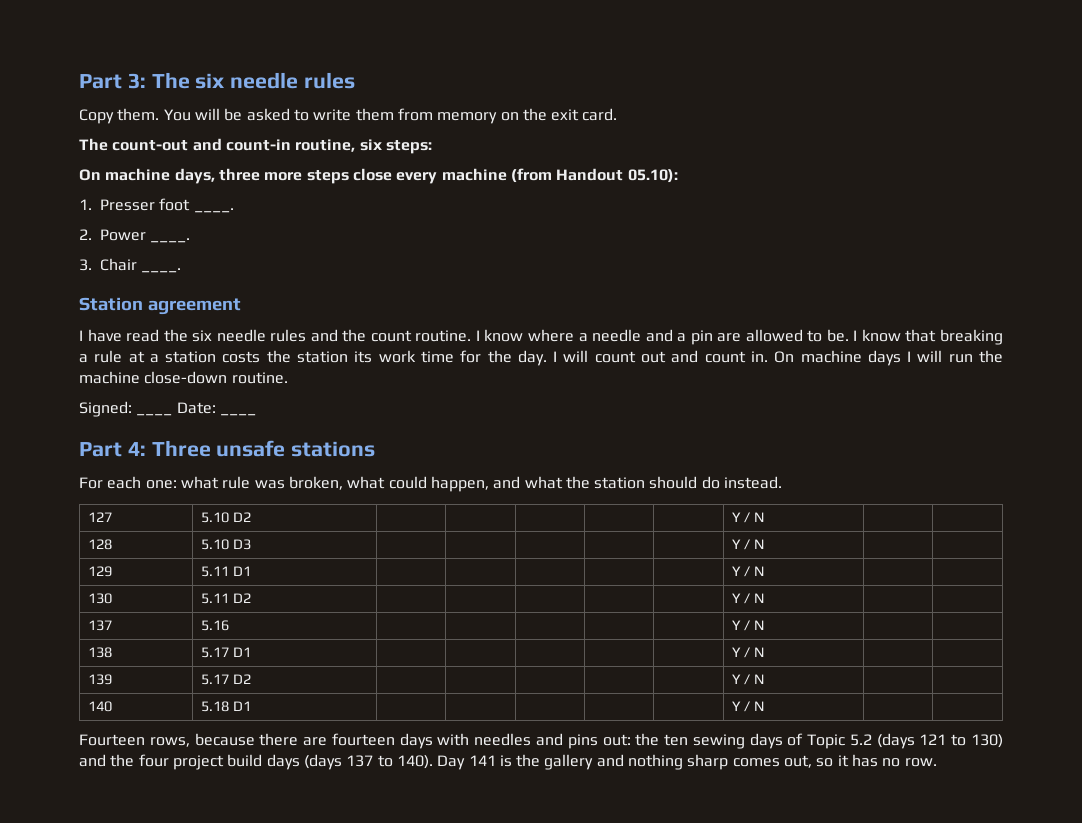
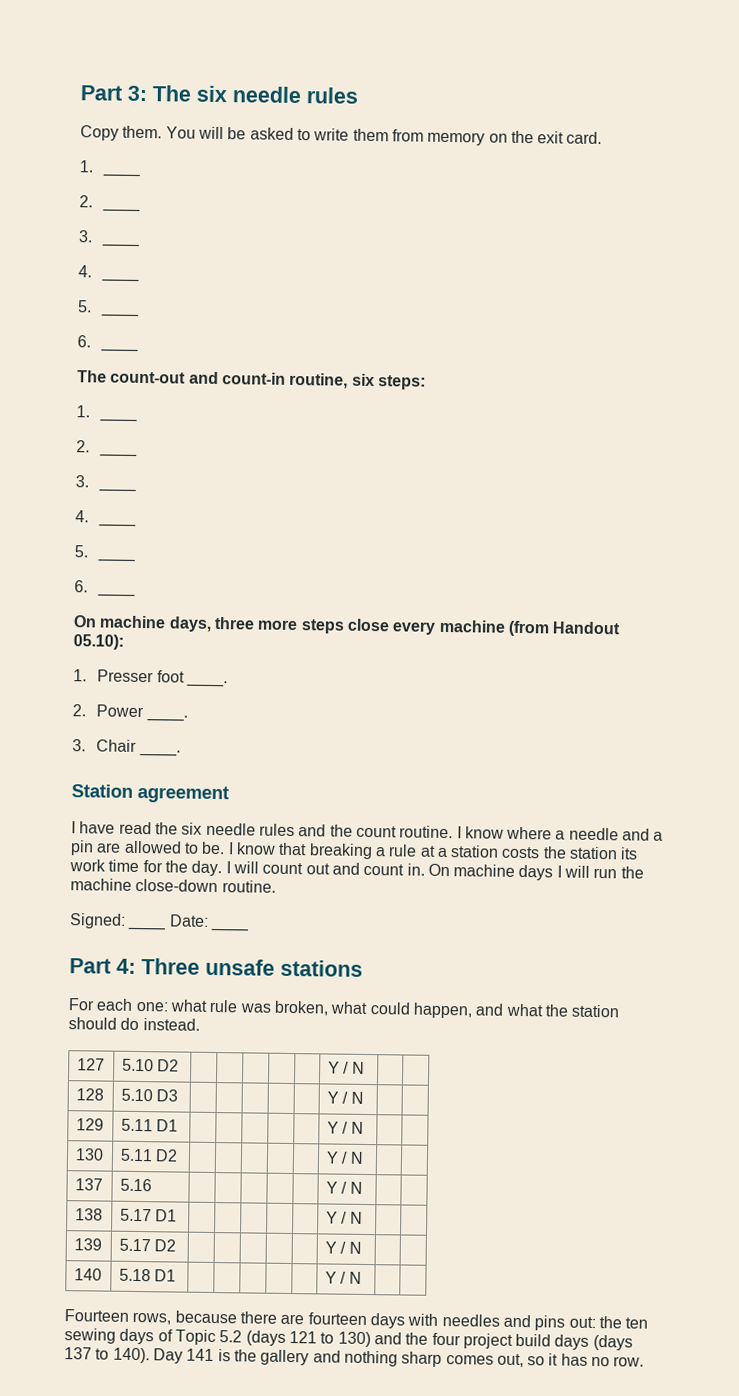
  You will be asked to write them from memory on the exit card.
+ 1. ____
+ 2. ____
+ 3. ____
+ 4. ____
+ 5. ____
+ 6. ____
  The count-out and count-in routine, six steps:
+ 1. ____
+ 2. ____
+ 3. ____
+ 4. ____
+ 5. ____
+ 6. ____

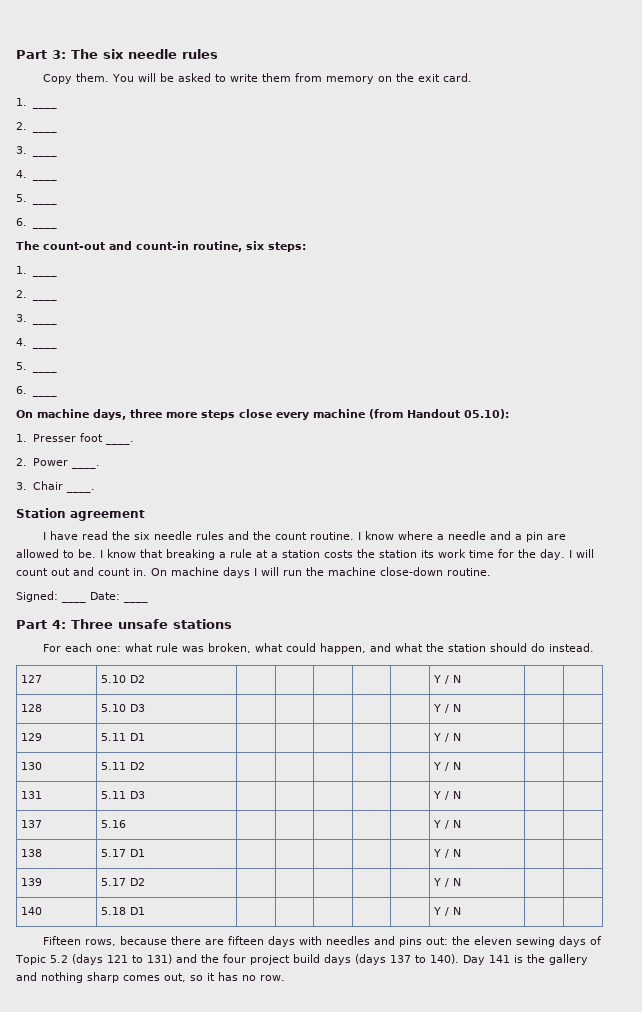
+ 131 | 5.11 D3 | | | | | | Y / N | |
- Fourteen rows, because there are fourteen days with needles and pins out: the ten sewing days of Topic 5.2 (days 121 to 130) and the four project build days (days 137 to 140).
+ Fifteen rows, because there are fifteen days with needles and pins out: the eleven sewing days of Topic 5.2 (days 121 to 131) and the four project build days (days 137 to 140).

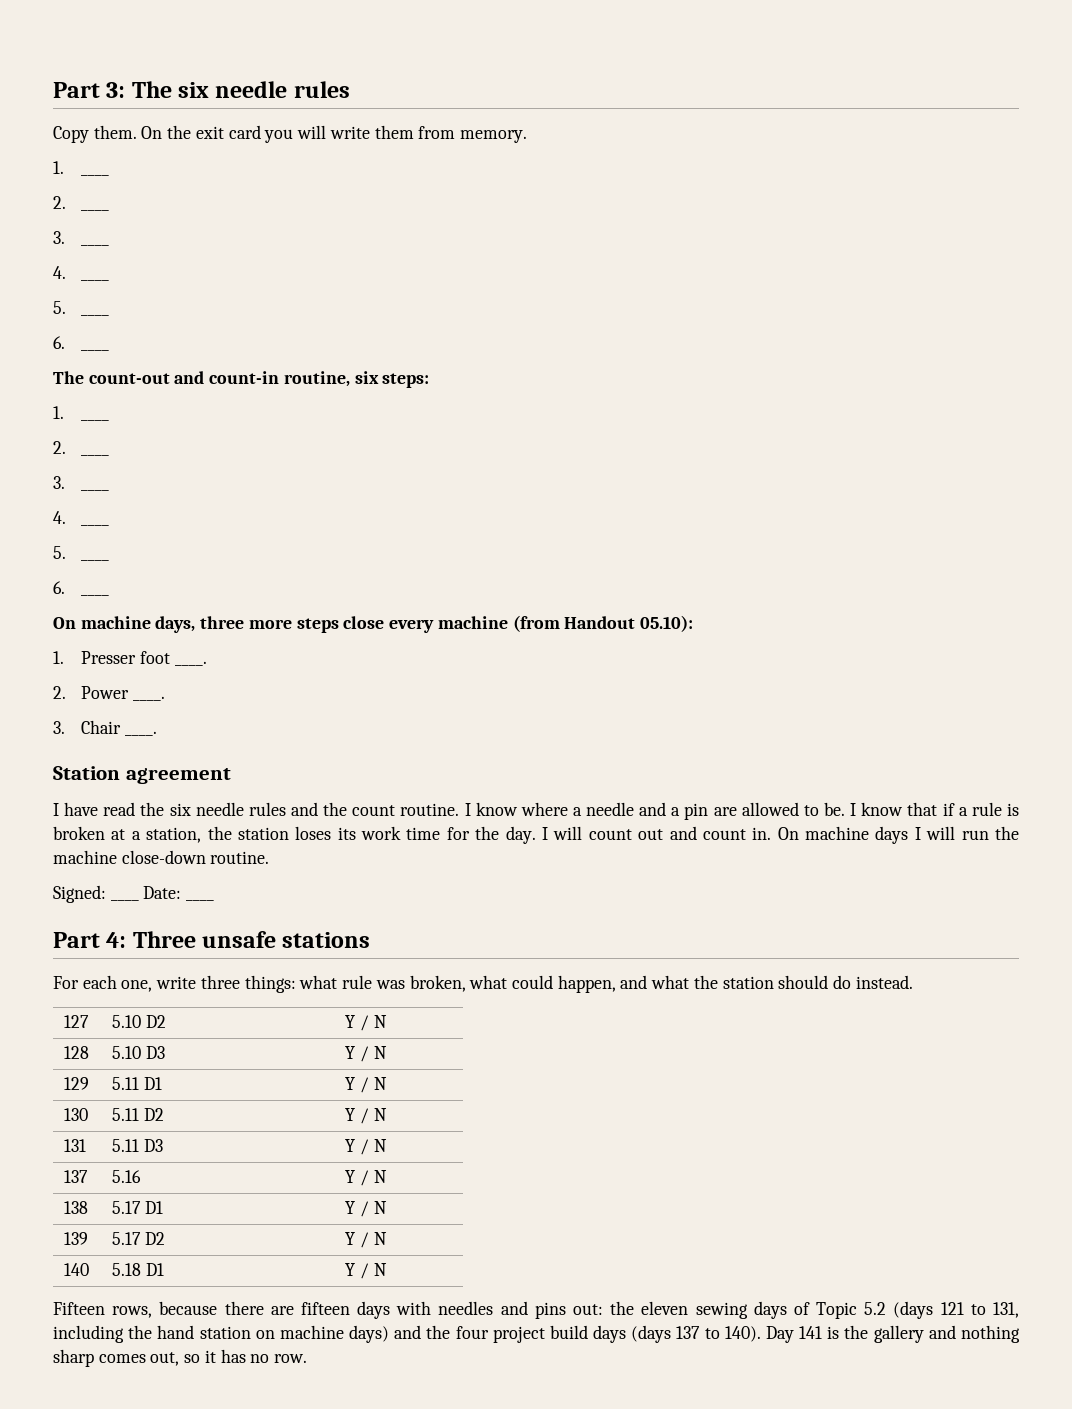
- You will be asked to write them from memory on the exit card.
+ On the exit card you will write them from memory.
- I know that breaking a rule at a station costs the station its work time for the day.
+ I know that if a rule is broken at a station, the station loses its work time for the day.
- For each one: what rule was broken, what could happen, and what the station should do instead.
+ For each one, write three things: what rule was broken, what could happen, and what the station should do instead.
- Fifteen rows, because there are fifteen days with needles and pins out: the eleven sewing days of Topic 5.2 (days 121 to 131) and the four project build days (days 137 to 140).
+ Fifteen rows, because there are fifteen days with needles and pins out: the eleven sewing days of Topic 5.2 (days 121 to 131, including the hand station on machine days) and the four project build days (days 137 to 140).

